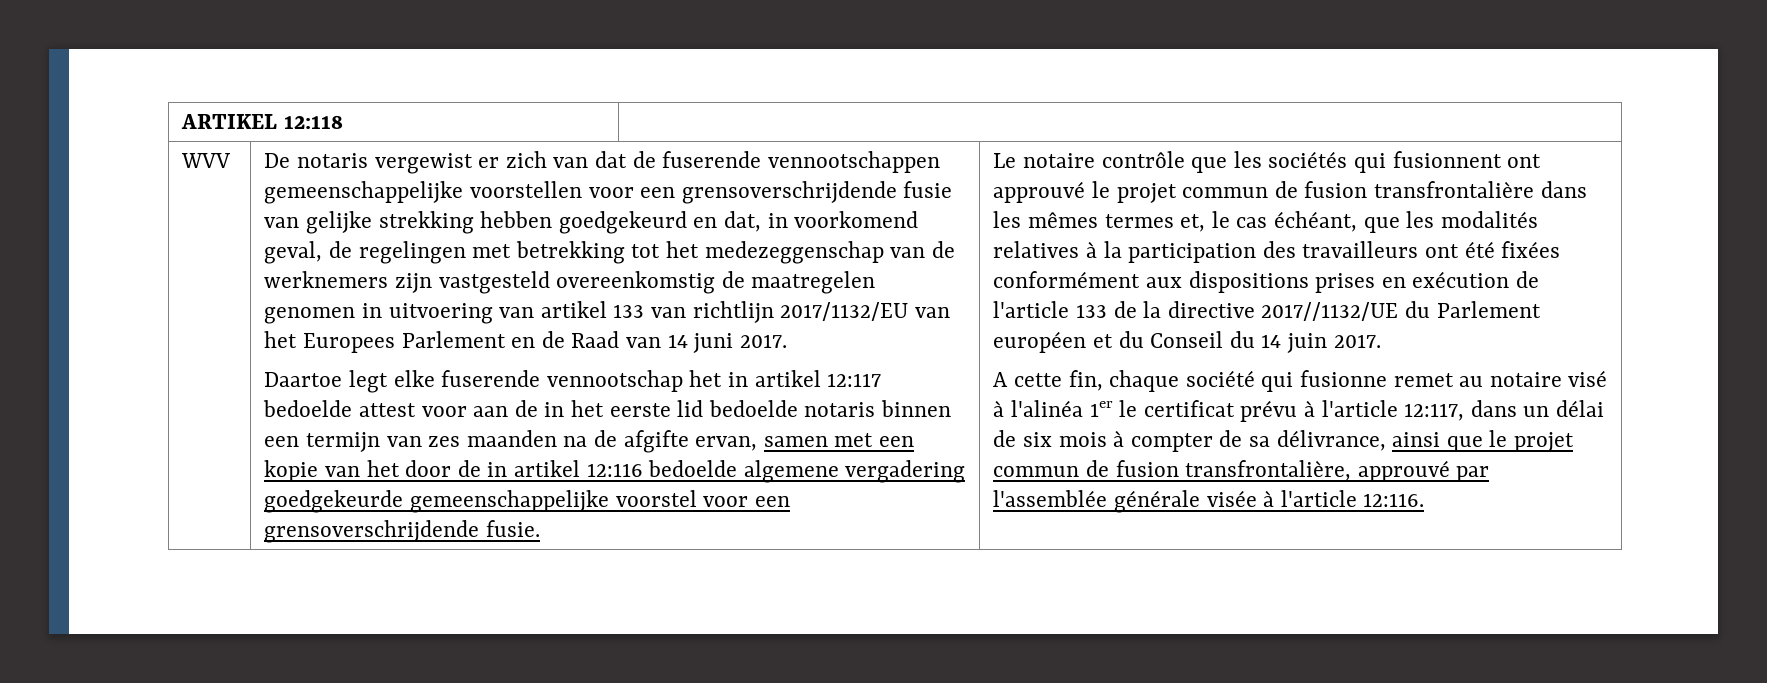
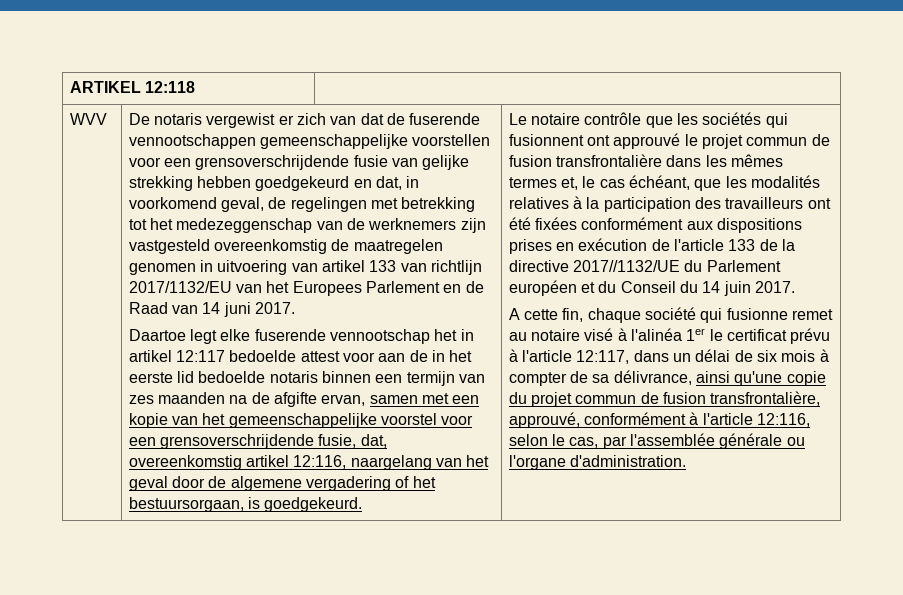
- Daartoe legt elke fuserende vennootschap het in artikel 12:117 bedoelde attest voor aan de in het eerste lid bedoelde notaris binnen een termijn van zes maanden na de afgifte ervan, samen met een kopie van het door de in artikel 12:116 bedoelde algemene vergadering goedgekeurde gemeenschappelijke voorstel voor een grensoverschrijdende fusie.
+ Daartoe legt elke fuserende vennootschap het in artikel 12:117 bedoelde attest voor aan de in het eerste lid bedoelde notaris binnen een termijn van zes maanden na de afgifte ervan, samen met een kopie van het gemeenschappelijke voorstel voor een grensoverschrijdende fusie, dat, overeenkomstig artikel 12:116, naargelang van het geval door de algemene vergadering of het bestuursorgaan, is goedgekeurd.
- A cette fin, chaque société qui fusionne remet au notaire visé à l'alinéa 1er le certificat prévu à l'article 12:117, dans un délai de six mois à compter de sa délivrance, ainsi que le projet commun de fusion transfrontalière, approuvé par l'assemblée générale visée à l'article 12:116.
+ A cette fin, chaque société qui fusionne remet au notaire visé à l'alinéa 1er le certificat prévu à l'article 12:117, dans un délai de six mois à compter de sa délivrance, ainsi qu'une copie du projet commun de fusion transfrontalière, approuvé, conformément à l'article 12:116, selon le cas, par l'assemblée générale ou l'organe d'administration.

